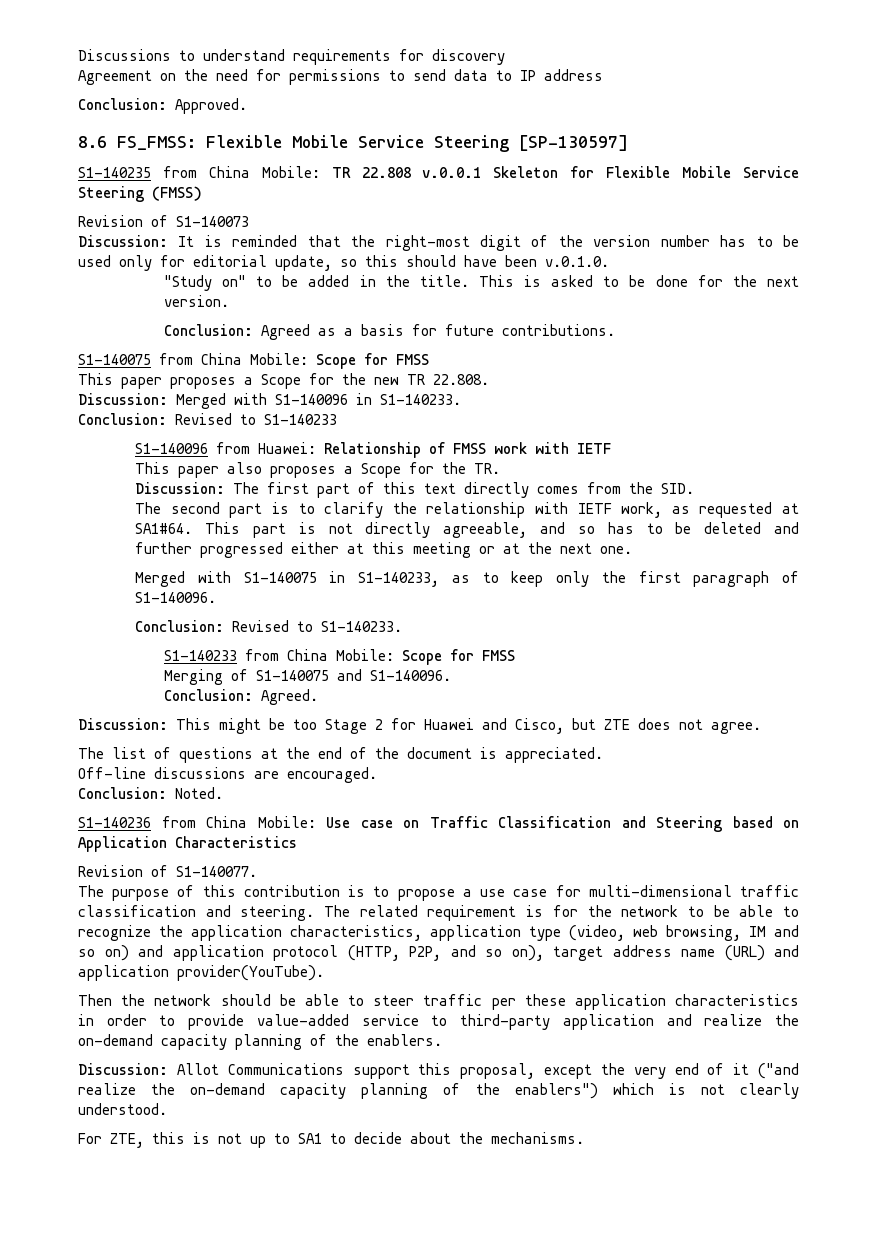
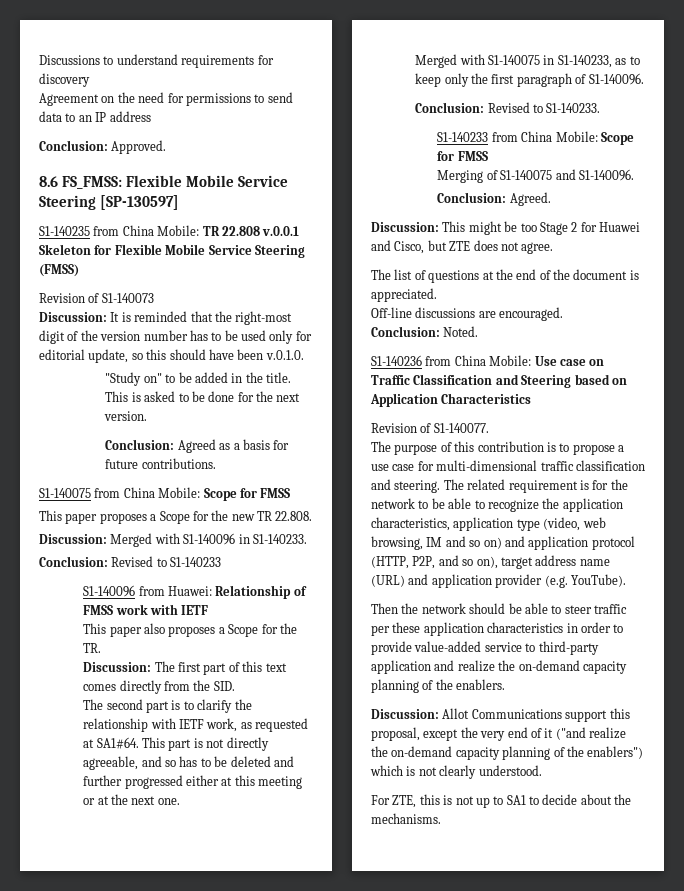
- Agreement on the need for permissions to send data to IP address
+ Agreement on the need for permissions to send data to an IP address
- Discussion: The first part of this text directly comes from the SID.
+ Discussion: The first part of this text comes directly from the SID.
- The related requirement is for the network to be able to recognize the application characteristics, application type (video, web browsing, IM and so on) and application protocol (HTTP, P2P, and so on), target address name (URL) and application provider(YouTube).
+ The related requirement is for the network to be able to recognize the application characteristics, application type (video, web browsing, IM and so on) and application protocol (HTTP, P2P, and so on), target address name (URL) and application provider (e.g. YouTube).

